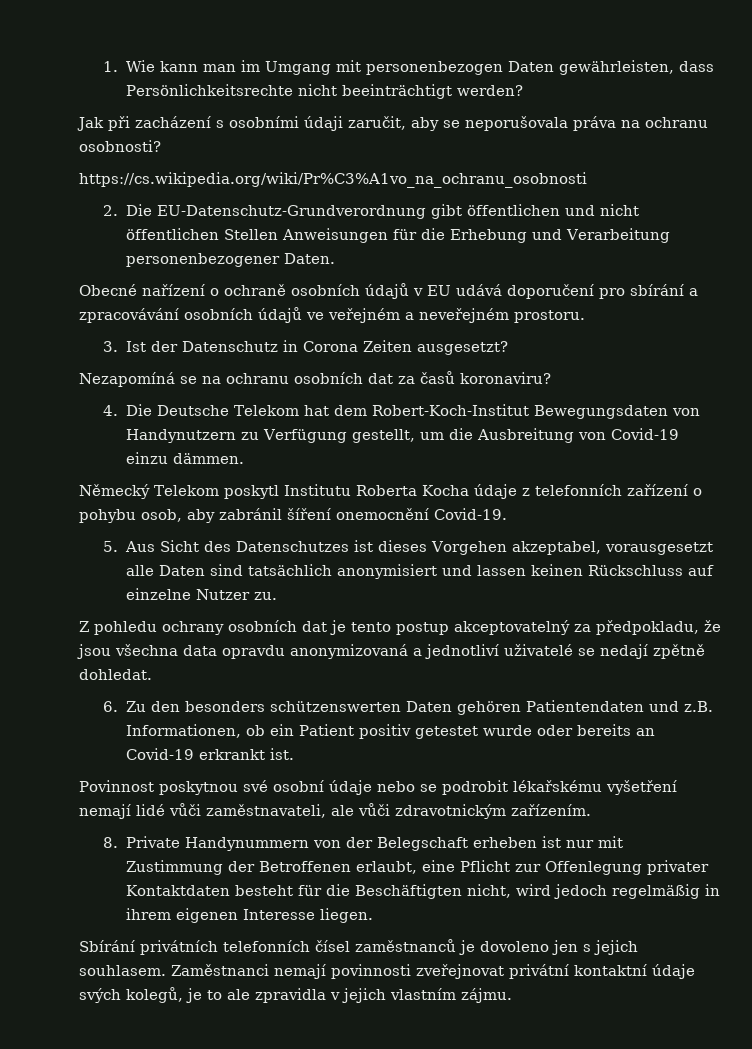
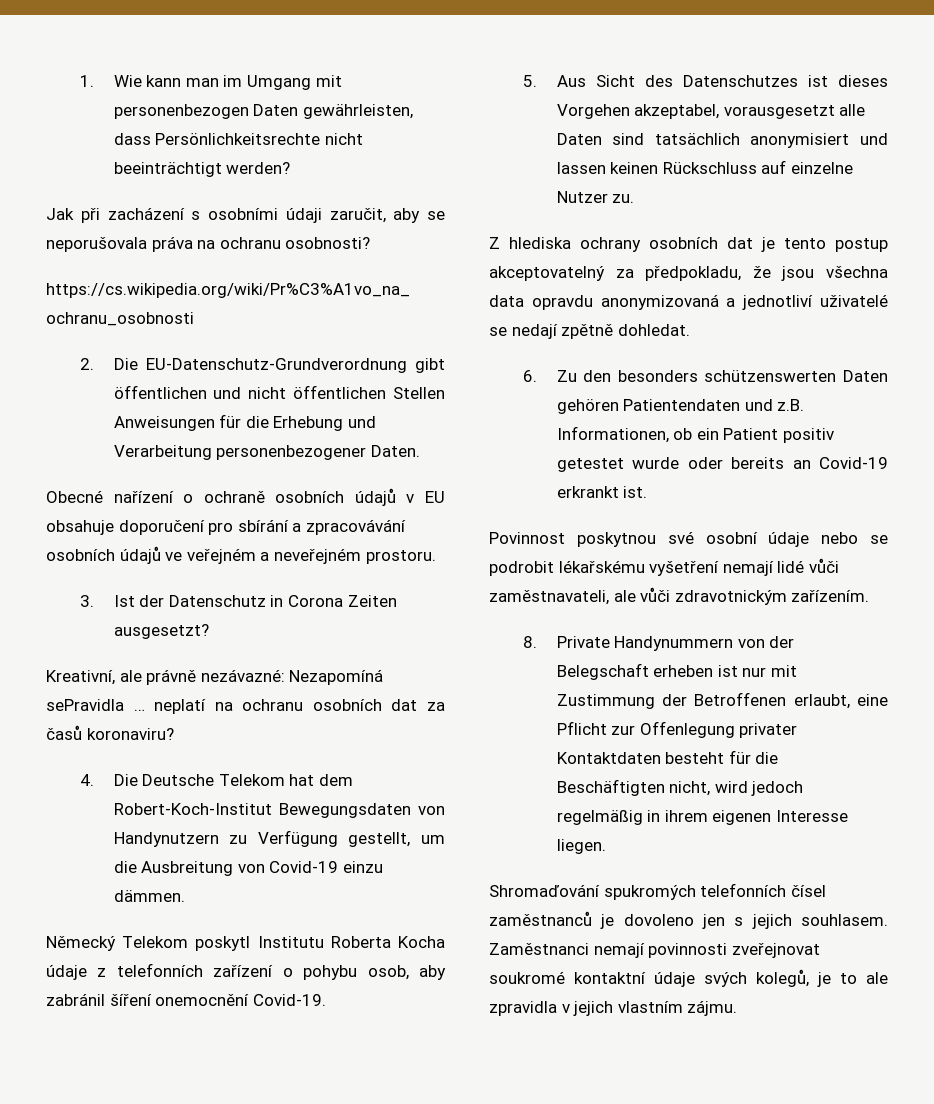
- Obecné nařízení o ochraně osobních údajů v EU udává doporučení pro sbírání a zpracovávání osobních údajů ve veřejném a neveřejném prostoru.
+ Obecné nařízení o ochraně osobních údajů v EU obsahuje doporučení pro sbírání a zpracovávání osobních údajů ve veřejném a neveřejném prostoru.
- Nezapomíná se na ochranu osobních dat za časů koronaviru?
+ Kreativní, ale právně nezávazné: Nezapomíná sePravidla … neplatí na ochranu osobních dat za časů koronaviru?
- Z pohledu ochrany osobních dat je tento postup akceptovatelný za předpokladu, že jsou všechna data opravdu anonymizovaná a jednotliví uživatelé se nedají zpětně dohledat.
+ Z hlediska ochrany osobních dat je tento postup akceptovatelný za předpokladu, že jsou všechna data opravdu anonymizovaná a jednotliví uživatelé se nedají zpětně dohledat.
- Sbírání privátních telefonních čísel zaměstnanců je dovoleno jen s jejich souhlasem.
+ Shromaďování spukromých telefonních čísel zaměstnanců je dovoleno jen s jejich souhlasem.
- Zaměstnanci nemají povinnosti zveřejnovat privátní kontaktní údaje svých kolegů, je to ale zpravidla v jejich vlastním zájmu.
+ Zaměstnanci nemají povinnosti zveřejnovat soukromé kontaktní údaje svých kolegů, je to ale zpravidla v jejich vlastním zájmu.

